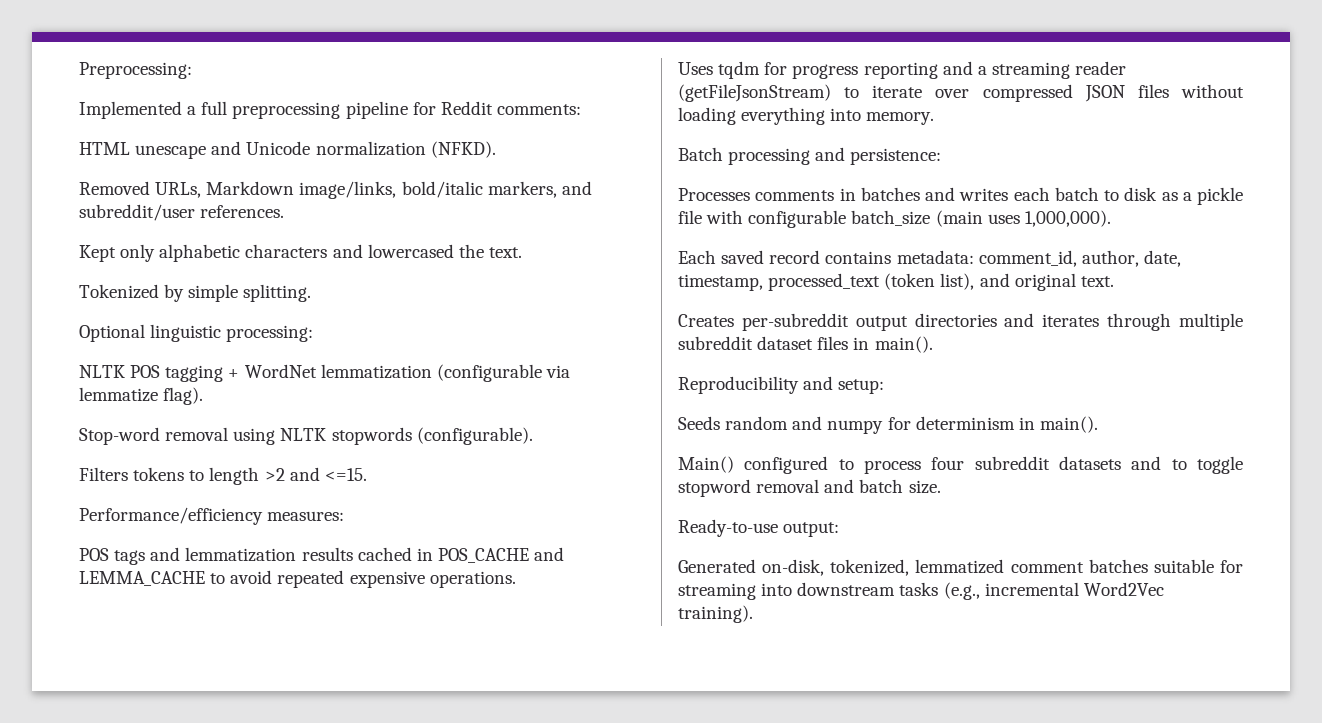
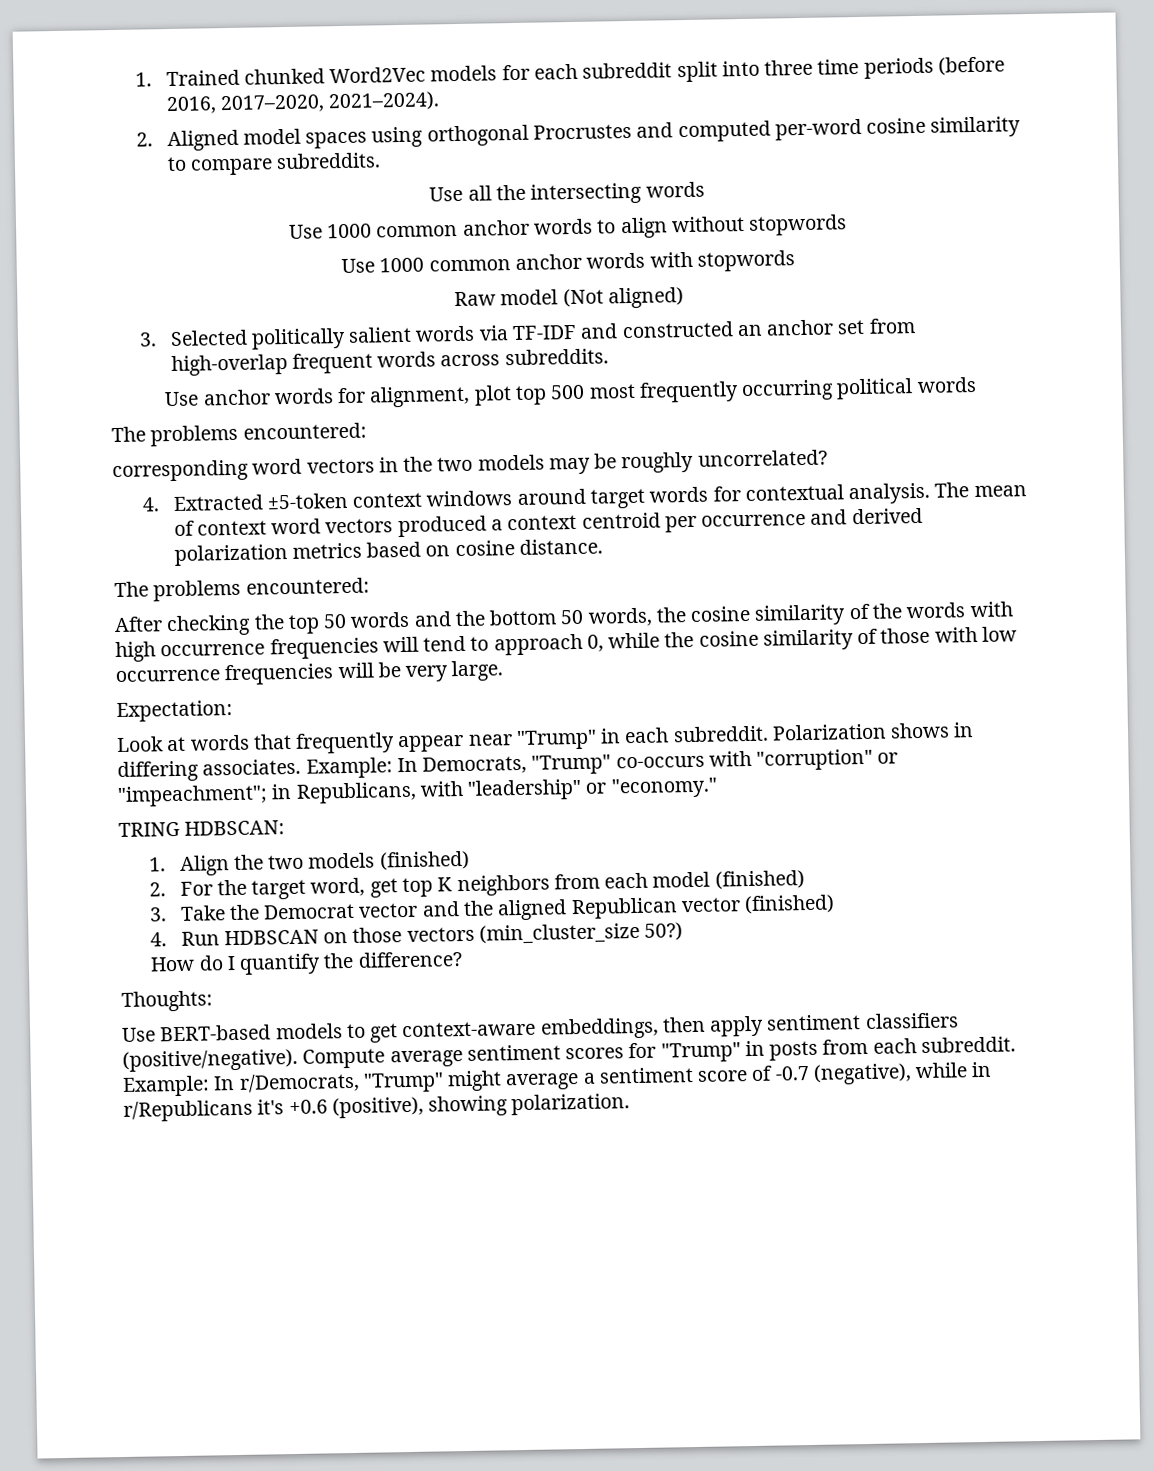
- Preprocessing:
- Implemented a full preprocessing pipeline for Reddit comments:
- HTML unescape and Unicode normalization (NFKD).
- Removed URLs, Markdown image/links, bold/italic markers, and subreddit/user references.
- Kept only alphabetic characters and lowercased the text.
- Tokenized by simple splitting.
- Optional linguistic processing:
- NLTK POS tagging + WordNet lemmatization (configurable via lemmatize flag).
- Stop-word removal using NLTK stopwords (configurable).
- Filters tokens to length >2 and <=15.
- Performance/efficiency measures:
- POS tags and lemmatization results cached in POS_CACHE and LEMMA_CACHE to avoid repeated expensive operations.
- Uses tqdm for progress reporting and a streaming reader (getFileJsonStream) to iterate over compressed JSON files without loading everything into memory.
- Batch processing and persistence:
- Processes comments in batches and writes each batch to disk as a pickle file with configurable batch_size (main uses 1,000,000).
- Each saved record contains metadata: comment_id, author, date, timestamp, processed_text (token list), and original text.
- Creates per-subreddit output directories and iterates through multiple subreddit dataset files in main().
- Reproducibility and setup:
- Seeds random and numpy for determinism in main().
- Main() configured to process four subreddit datasets and to toggle stopword removal and batch size.
- Ready-to-use output:
- Generated on-disk, tokenized, lemmatized comment batches suitable for streaming into downstream tasks (e.g., incremental Word2Vec training).
+ 1. Trained chunked Word2Vec models for each subreddit split into three time periods (before 2016, 2017–2020, 2021–2024).
+ 2. Aligned model spaces using orthogonal Procrustes and computed per-word cosine similarity to compare subreddits.
+ Use all the intersecting words
+ Use 1000 common anchor words to align without stopwords
+ Use 1000 common anchor words with stopwords
+ Raw model (Not aligned)
+ 3. Selected politically salient words via TF-IDF and constructed an anchor set from high-overlap frequent words across subreddits.
+ Use anchor words for alignment, plot top 500 most frequently occurring political words
+ The problems encountered:
+ corresponding word vectors in the two models may be roughly uncorrelated?
+ 4. Extracted ±5-token context windows around target words for contextual analysis. The mean of context word vectors produced a context centroid per occurrence and derived polarization metrics based on cosine distance.
+ The problems encountered:
+ After checking the top 50 words and the bottom 50 words, the cosine similarity of the words with high occurrence frequencies will tend to approach 0, while the cosine similarity of those with low occurrence frequencies will be very large.
+ Expectation:
+ Look at words that frequently appear near "Trump" in each subreddit. Polarization shows in differing associates. Example: In Democrats, "Trump" co-occurs with "corruption" or "impeachment"; in Republicans, with "leadership" or "economy."
+ TRING HDBSCAN:
+ 1. Align the two models (finished)
+ 2. For the target word, get top K neighbors from each model (finished)
+ 3. Take the Democrat vector and the aligned Republican vector (finished)
+ 4. Run HDBSCAN on those vectors (min_cluster_size 50?)
+ How do I quantify the difference?
+ Thoughts:
+ Use BERT-based models to get context-aware embeddings, then apply sentiment classifiers (positive/negative). Compute average sentiment scores for "Trump" in posts from each subreddit. Example: In r/Democrats, "Trump" might average a sentiment score of -0.7 (negative), while in r/Republicans it's +0.6 (positive), showing polarization.

